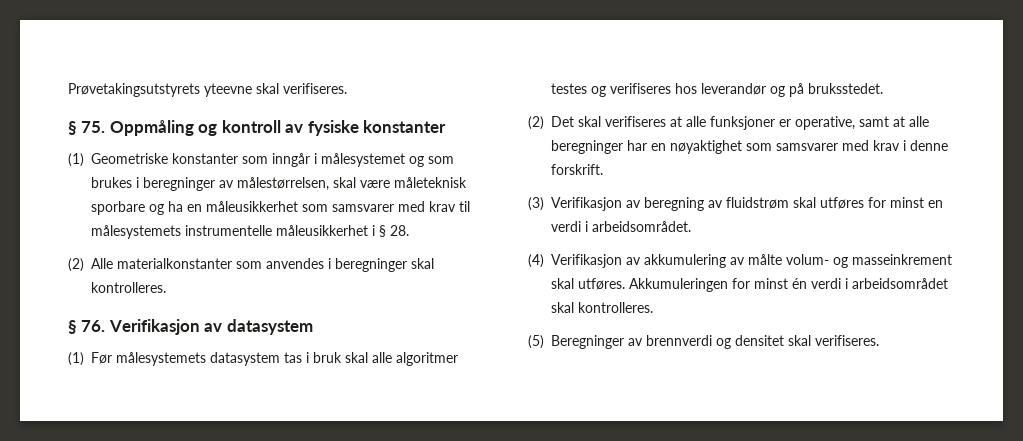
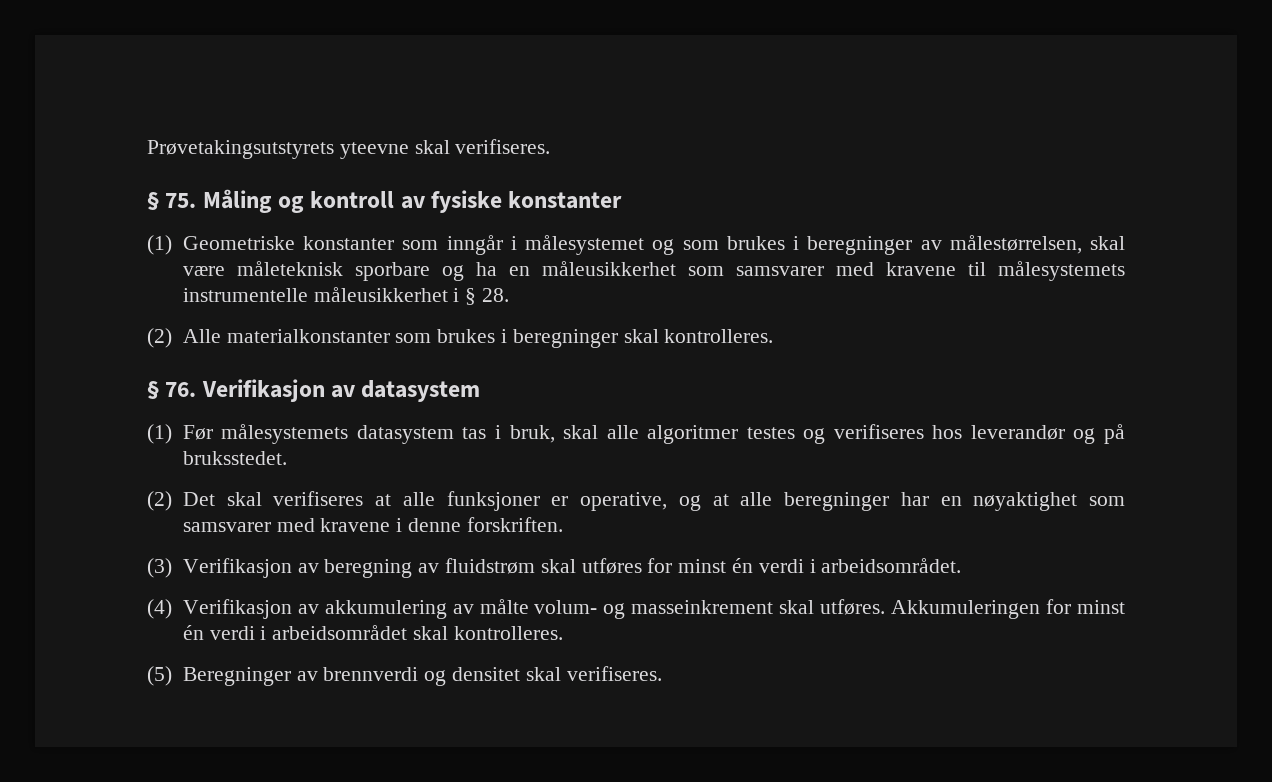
- § 75. Oppmåling og kontroll av fysiske konstanter
+ § 75. Måling og kontroll av fysiske konstanter
- (1) Geometriske konstanter som inngår i målesystemet og som brukes i beregninger av målestørrelsen, skal være måleteknisk sporbare og ha en måleusikkerhet som samsvarer med krav til målesystemets instrumentelle måleusikkerhet i § 28.
+ (1) Geometriske konstanter som inngår i målesystemet og som brukes i beregninger av målestørrelsen, skal være måleteknisk sporbare og ha en måleusikkerhet som samsvarer med kravene til målesystemets instrumentelle måleusikkerhet i § 28.
- (2) Alle materialkonstanter som anvendes i beregninger skal kontrolleres.
+ (2) Alle materialkonstanter som brukes i beregninger skal kontrolleres.
- (1) Før målesystemets datasystem tas i bruk skal alle algoritmer testes og verifiseres hos leverandør og på bruksstedet.
+ (1) Før målesystemets datasystem tas i bruk, skal alle algoritmer testes og verifiseres hos leverandør og på bruksstedet.
- (2) Det skal verifiseres at alle funksjoner er operative, samt at alle beregninger har en nøyaktighet som samsvarer med krav i denne forskrift.
+ (2) Det skal verifiseres at alle funksjoner er operative, og at alle beregninger har en nøyaktighet som samsvarer med kravene i denne forskriften.
- (3) Verifikasjon av beregning av fluidstrøm skal utføres for minst en verdi i arbeidsområdet.
+ (3) Verifikasjon av beregning av fluidstrøm skal utføres for minst én verdi i arbeidsområdet.

